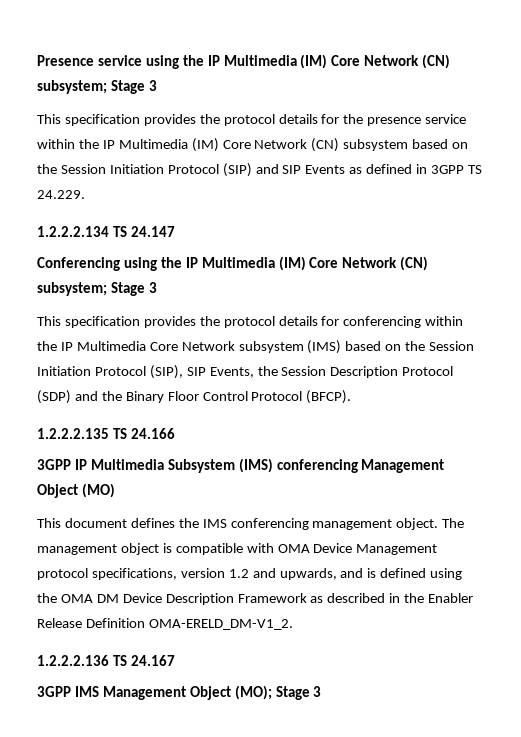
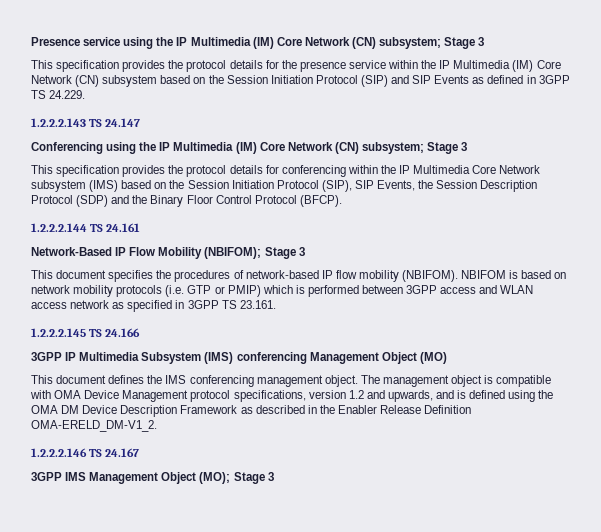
- 1.2.2.2.134 TS 24.147
+ 1.2.2.2.143 TS 24.147
- 1.2.2.2.135 TS 24.166
+ 1.2.2.2.144 TS 24.161
+ Network-Based IP Flow Mobility (NBIFOM); Stage 3
+ This document specifies the procedures of network-based IP flow mobility (NBIFOM). NBIFOM is based on network mobility protocols (i.e. GTP or PMIP) which is performed between 3GPP access and WLAN access network as specified in 3GPP TS 23.161.
+ 1.2.2.2.145 TS 24.166
- 1.2.2.2.136 TS 24.167
+ 1.2.2.2.146 TS 24.167

